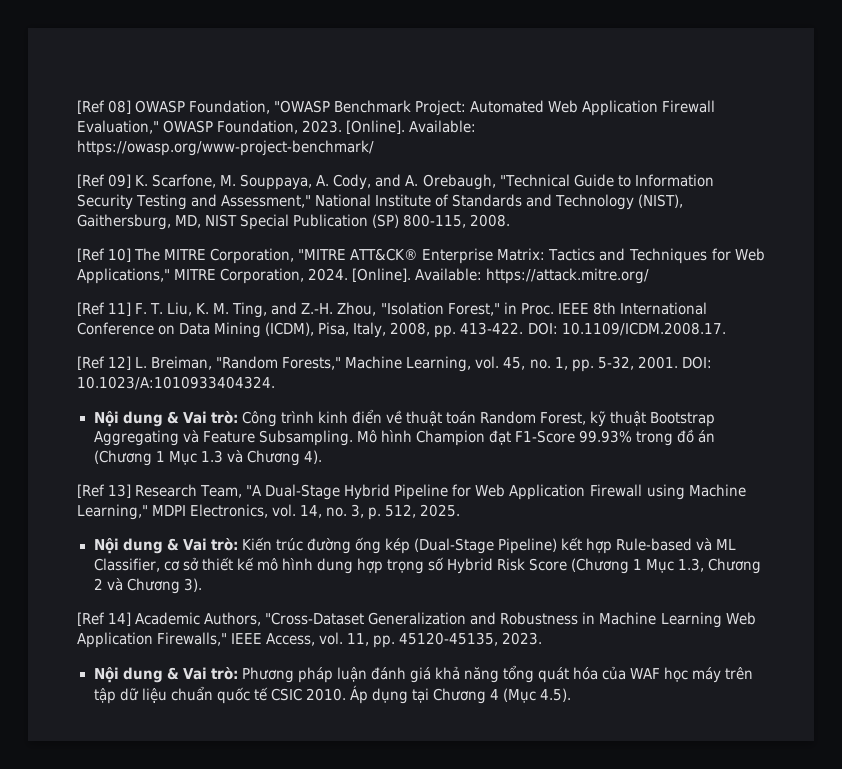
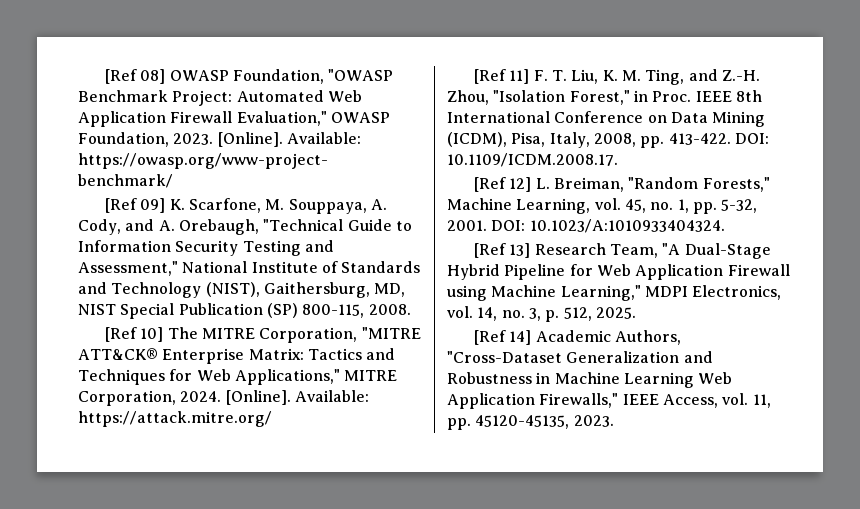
- Nội dung & Vai trò: Công trình kinh điển về thuật toán Random Forest, kỹ thuật Bootstrap Aggregating và Feature Subsampling. Mô hình Champion đạt F1-Score 99.93% trong đồ án (Chương 1 Mục 1.3 và Chương 4).
- Nội dung & Vai trò: Kiến trúc đường ống kép (Dual-Stage Pipeline) kết hợp Rule-based và ML Classifier, cơ sở thiết kế mô hình dung hợp trọng số Hybrid Risk Score (Chương 1 Mục 1.3, Chương 2 và Chương 3).
- Nội dung & Vai trò: Phương pháp luận đánh giá khả năng tổng quát hóa của WAF học máy trên tập dữ liệu chuẩn quốc tế CSIC 2010. Áp dụng tại Chương 4 (Mục 4.5).

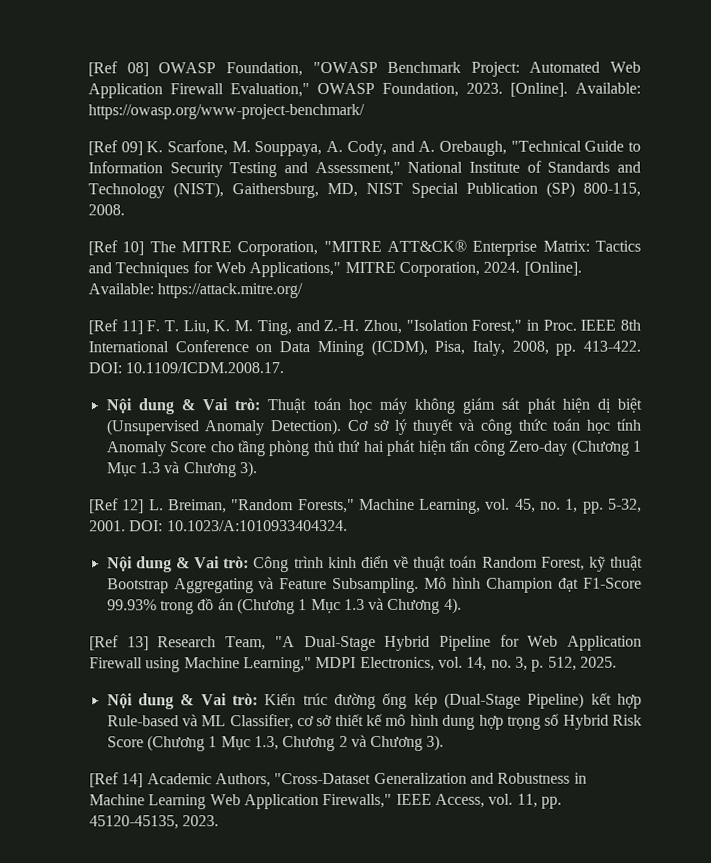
+ Nội dung & Vai trò: Thuật toán học máy không giám sát phát hiện dị biệt (Unsupervised Anomaly Detection). Cơ sở lý thuyết và công thức toán học tính Anomaly Score cho tầng phòng thủ thứ hai phát hiện tấn công Zero-day (Chương 1 Mục 1.3 và Chương 3).
+ Nội dung & Vai trò: Công trình kinh điển về thuật toán Random Forest, kỹ thuật Bootstrap Aggregating và Feature Subsampling. Mô hình Champion đạt F1-Score 99.93% trong đồ án (Chương 1 Mục 1.3 và Chương 4).
+ Nội dung & Vai trò: Kiến trúc đường ống kép (Dual-Stage Pipeline) kết hợp Rule-based và ML Classifier, cơ sở thiết kế mô hình dung hợp trọng số Hybrid Risk Score (Chương 1 Mục 1.3, Chương 2 và Chương 3).

